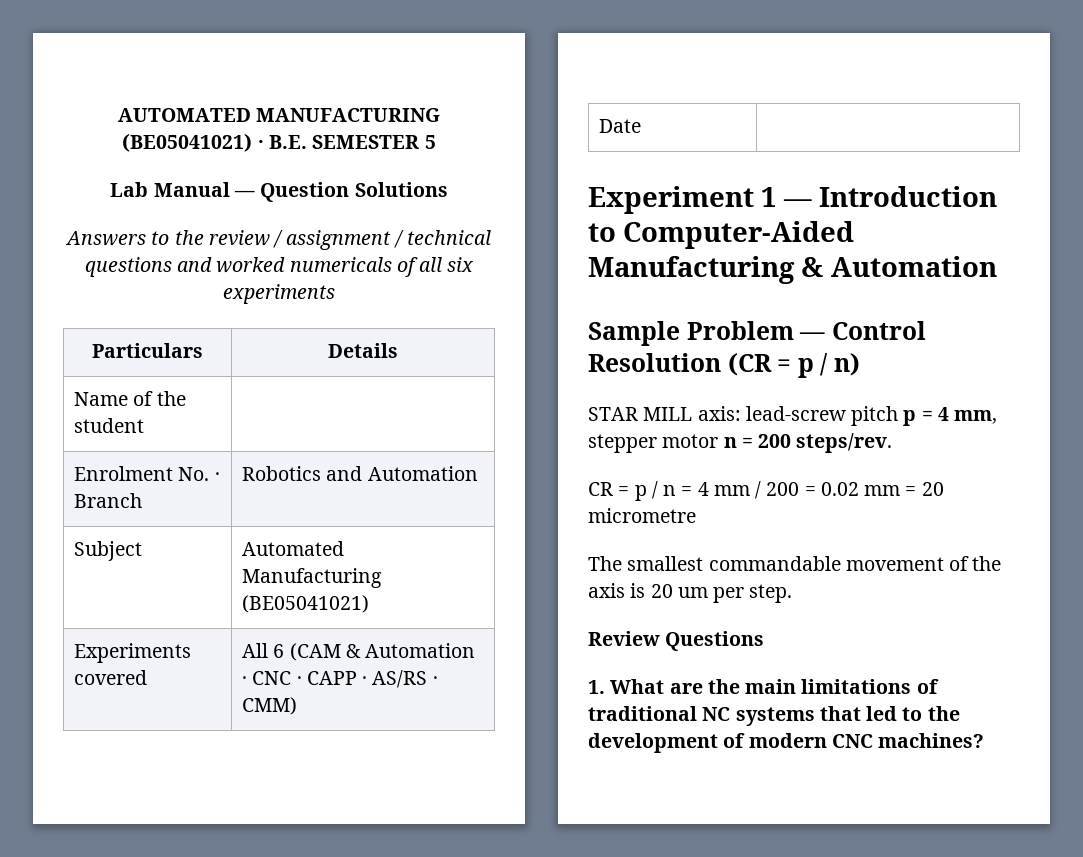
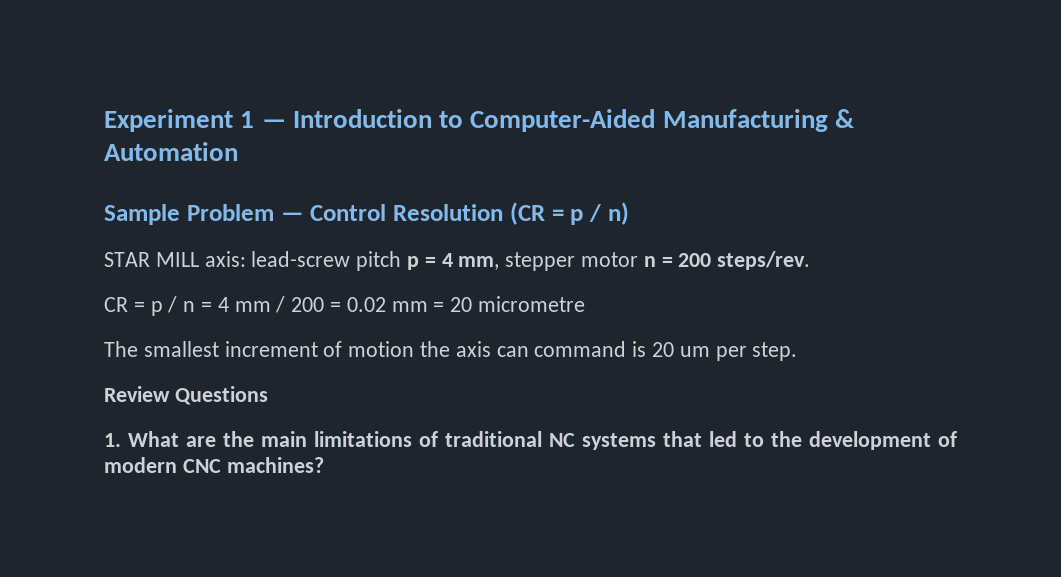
- AUTOMATED MANUFACTURING (BE05041021) · B.E. SEMESTER 5
- Lab Manual — Question Solutions
- Answers to the review / assignment / technical questions and worked numericals of all six experiments
- Particulars | Details
- Name of the student |
- Enrolment No. · Branch | Robotics and Automation
- Subject | Automated Manufacturing (BE05041021)
- Experiments covered | All 6 (CAM & Automation · CNC · CAPP · AS/RS · CMM)
- Date |
- The smallest commandable movement of the axis is 20 um per step.
+ The smallest increment of motion the axis can command is 20 um per step.

